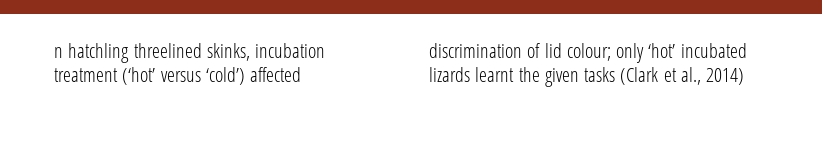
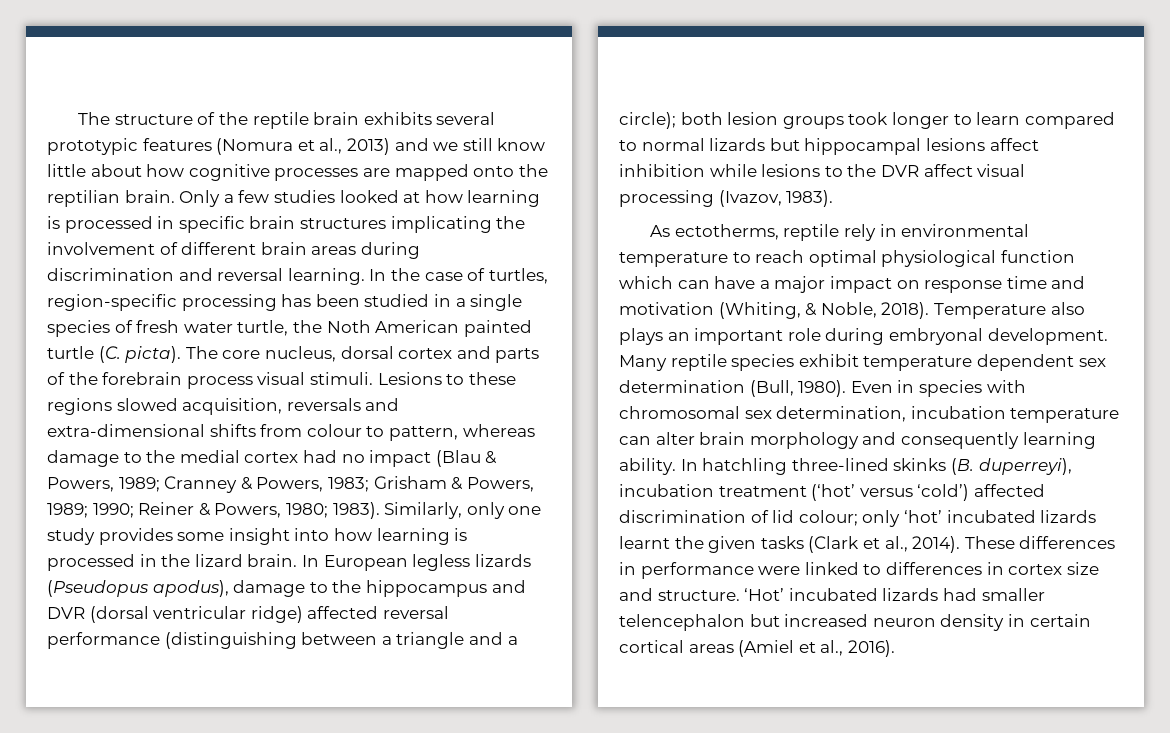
- n hatchling threelined skinks, incubation treatment (‘hot’ versus ‘cold’) affected discrimination of lid colour; only ‘hot’ incubated lizards learnt the given tasks (Clark et al., 2014)
+ The structure of the reptile brain exhibits several prototypic features (Nomura et al., 2013) and we still know little about how cognitive processes are mapped onto the reptilian brain. Only a few studies looked at how learning is processed in specific brain structures implicating the involvement of different brain areas during discrimination and reversal learning. In the case of turtles, region-specific processing has been studied in a single species of fresh water turtle, the Noth American painted turtle (C. picta). The core nucleus, dorsal cortex and parts of the forebrain process visual stimuli. Lesions to these regions slowed acquisition, reversals and extra-dimensional shifts from colour to pattern, whereas damage to the medial cortex had no impact (Blau & Powers, 1989; Cranney & Powers, 1983; Grisham & Powers, 1989; 1990; Reiner & Powers, 1980; 1983). Similarly, only one study provides some insight into how learning is processed in the lizard brain. In European legless lizards (Pseudopus apodus), damage to the hippocampus and DVR (dorsal ventricular ridge) affected reversal performance (distinguishing between a triangle and a circle); both lesion groups took longer to learn compared to normal lizards but hippocampal lesions affect inhibition while lesions to the DVR affect visual processing (Ivazov, 1983).
+ As ectotherms, reptile rely in environmental temperature to reach optimal physiological function which can have a major impact on response time and motivation (Whiting, & Noble, 2018). Temperature also plays an important role during embryonal development. Many reptile species exhibit temperature dependent sex determination (Bull, 1980). Even in species with chromosomal sex determination, incubation temperature can alter brain morphology and consequently learning ability. In hatchling three-lined skinks (B. duperreyi), incubation treatment (‘hot’ versus ‘cold’) affected discrimination of lid colour; only ‘hot’ incubated lizards learnt the given tasks (Clark et al., 2014). These differences in performance were linked to differences in cortex size and structure. ‘Hot’ incubated lizards had smaller telencephalon but increased neuron density in certain cortical areas (Amiel et al., 2016).

